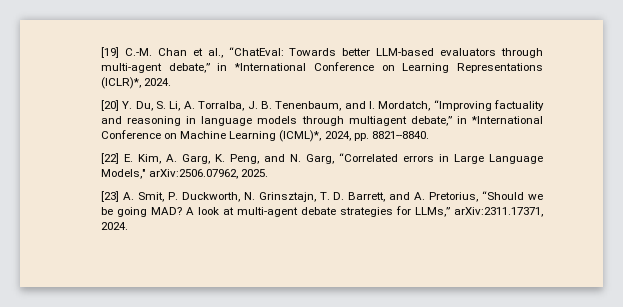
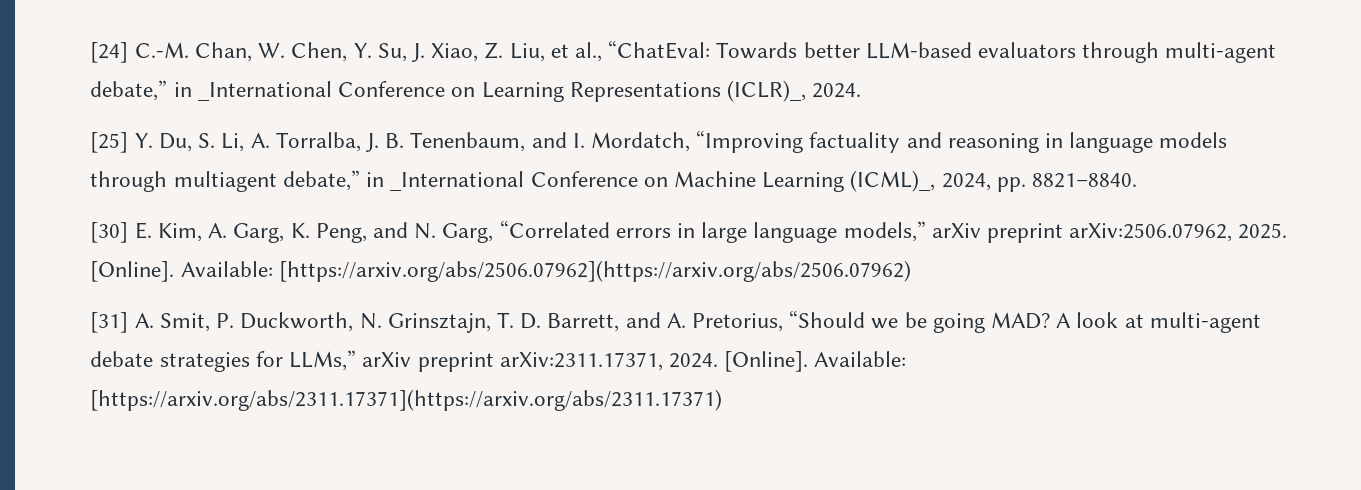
- [19] C.-M. Chan et al., “ChatEval: Towards better LLM-based evaluators through multi-agent debate,” in *International Conference on Learning Representations (ICLR)*, 2024.
+ [24] C.-M. Chan, W. Chen, Y. Su, J. Xiao, Z. Liu, et al., “ChatEval: Towards better LLM-based evaluators through multi-agent debate,” in _International Conference on Learning Representations (ICLR)_, 2024.
- [20] Y. Du, S. Li, A. Torralba, J. B. Tenenbaum, and I. Mordatch, “Improving factuality and reasoning in language models through multiagent debate,” in *International Conference on Machine Learning (ICML)*, 2024, pp. 8821--8840.
- [22] E. Kim, A. Garg, K. Peng, and N. Garg, “Correlated errors in Large Language Models," arXiv:2506.07962, 2025.
- [23] A. Smit, P. Duckworth, N. Grinsztajn, T. D. Barrett, and A. Pretorius, “Should we be going MAD?
+ [25] Y. Du, S. Li, A. Torralba, J. B. Tenenbaum, and I. Mordatch, “Improving factuality and reasoning in language models through multiagent debate,” in _International Conference on Machine Learning (ICML)_, 2024, pp. 8821–8840.
+ [30] E. Kim, A. Garg, K. Peng, and N. Garg, “Correlated errors in large language models,” arXiv preprint arXiv:2506.07962, 2025. [Online]. Available: [https://arxiv.org/abs/2506.07962](https://arxiv.org/abs/2506.07962)
+ [31] A. Smit, P. Duckworth, N. Grinsztajn, T. D. Barrett, and A. Pretorius, “Should we be going MAD?
- A look at multi-agent debate strategies for LLMs,” arXiv:2311.17371, 2024.
+ A look at multi-agent debate strategies for LLMs,” arXiv preprint arXiv:2311.17371, 2024. [Online]. Available: [https://arxiv.org/abs/2311.17371](https://arxiv.org/abs/2311.17371)

